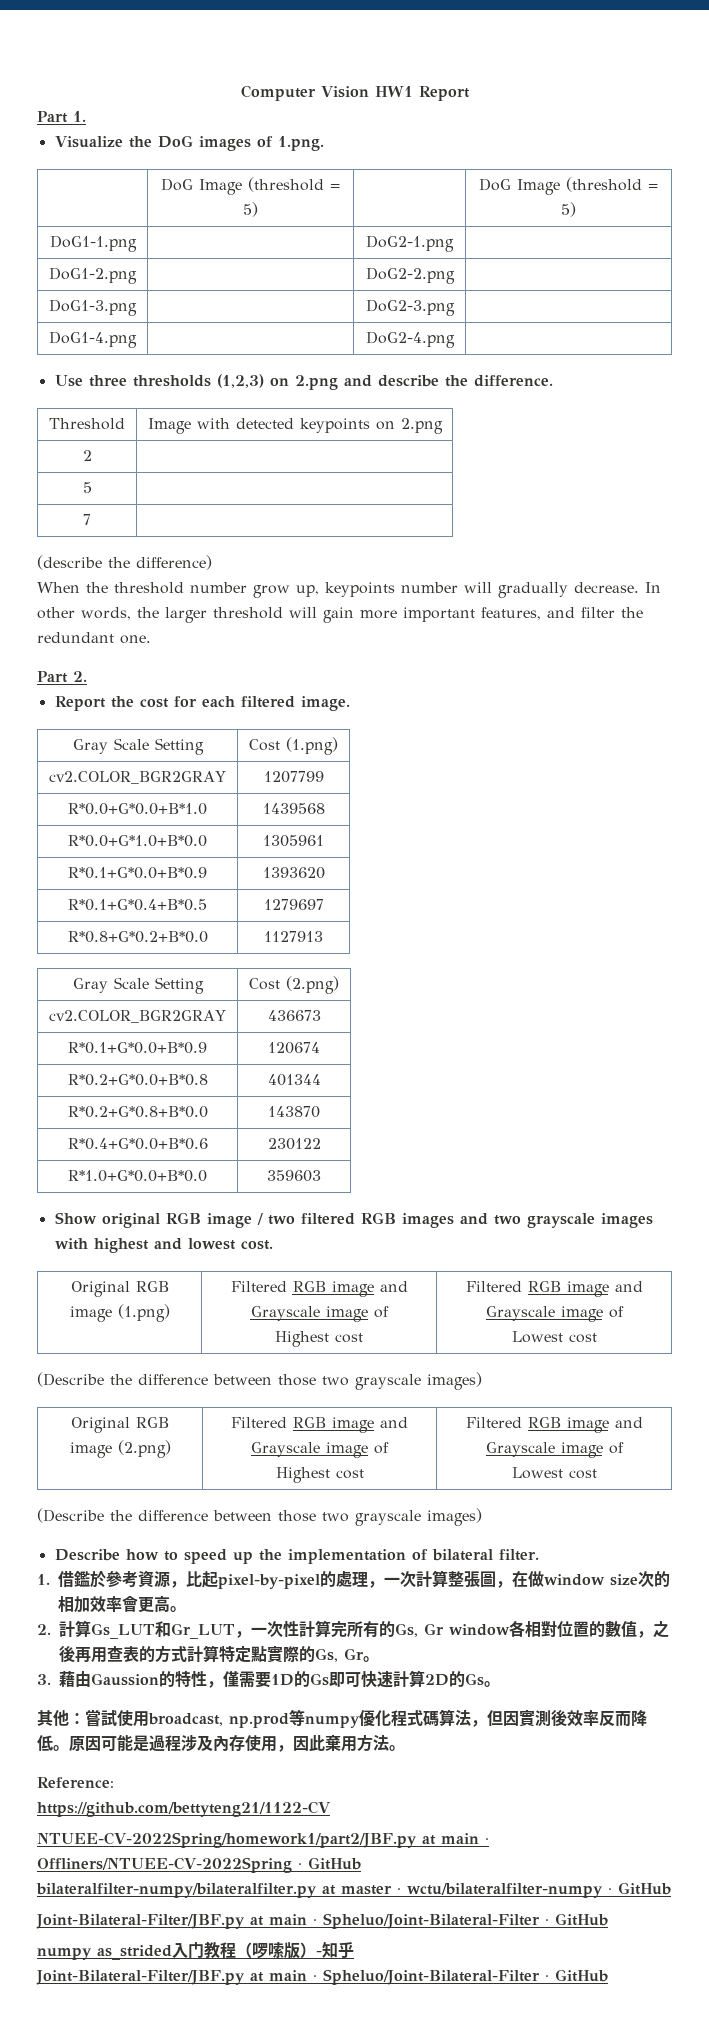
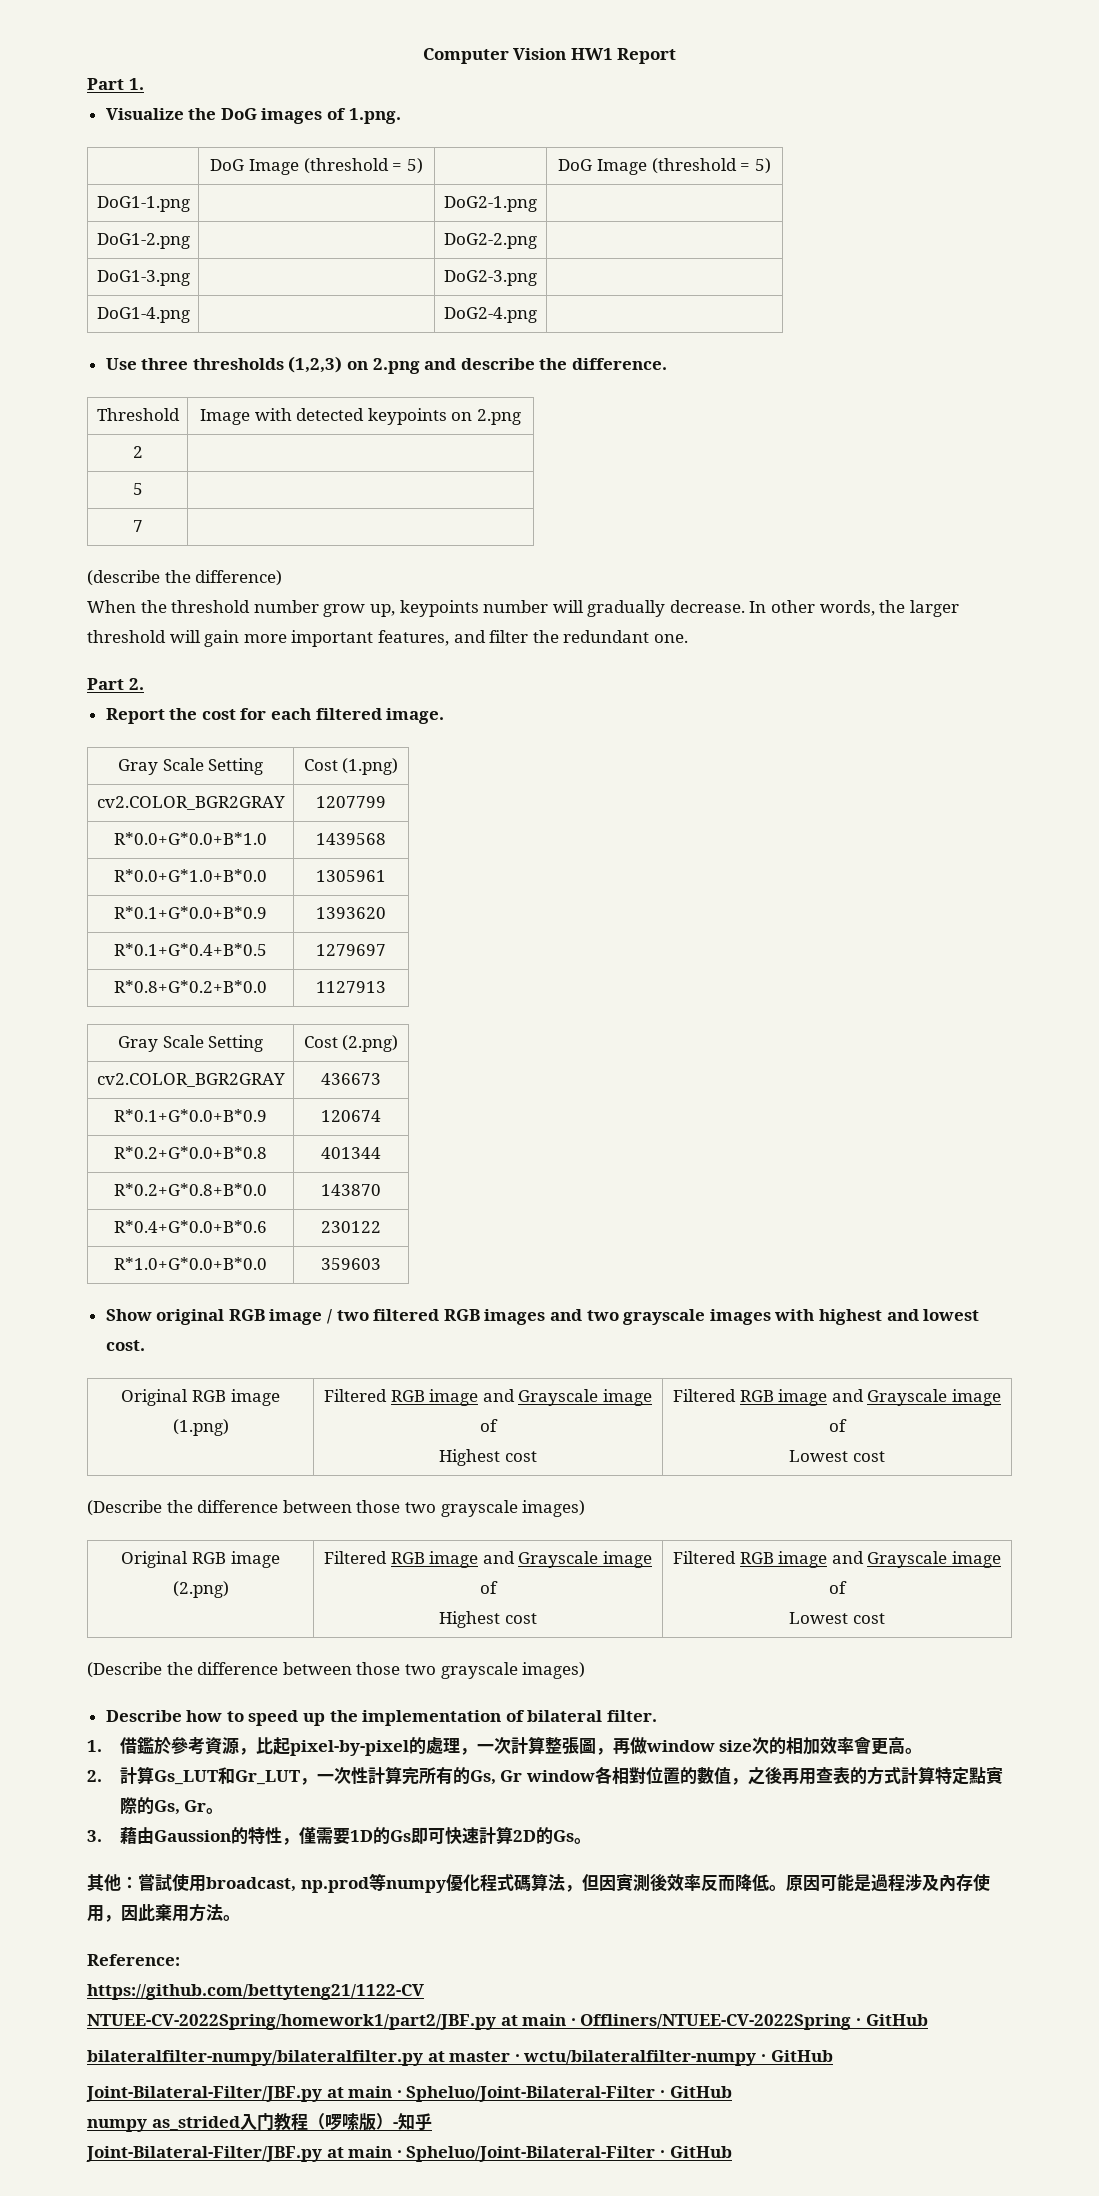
- 1.借鑑於參考資源，比起pixel-by-pixel的處理，一次計算整張圖，在做window size次的相加效率會更高。
+ 1.借鑑於參考資源，比起pixel-by-pixel的處理，一次計算整張圖，再做window size次的相加效率會更高。

